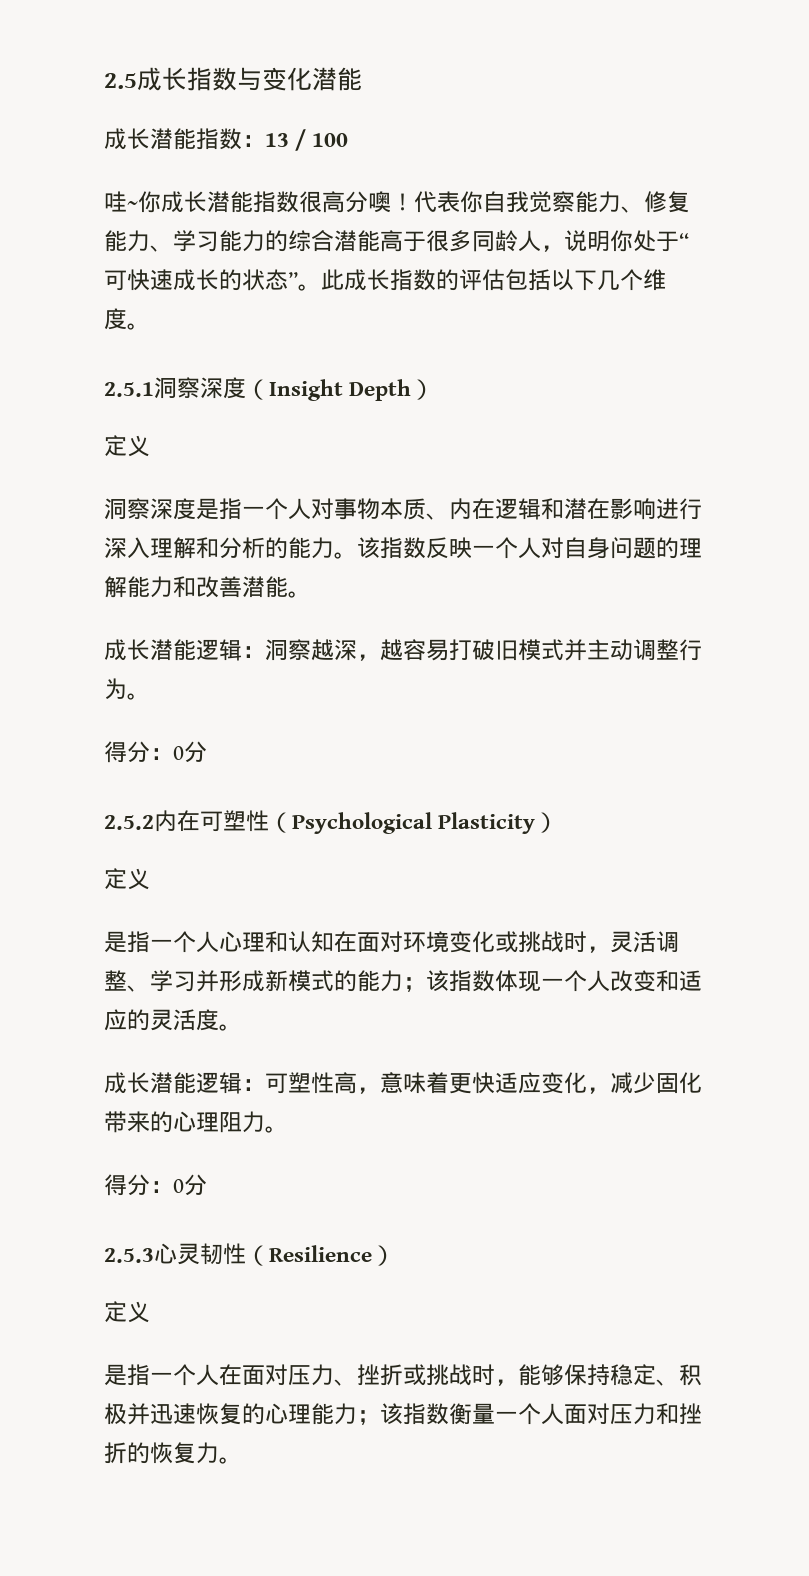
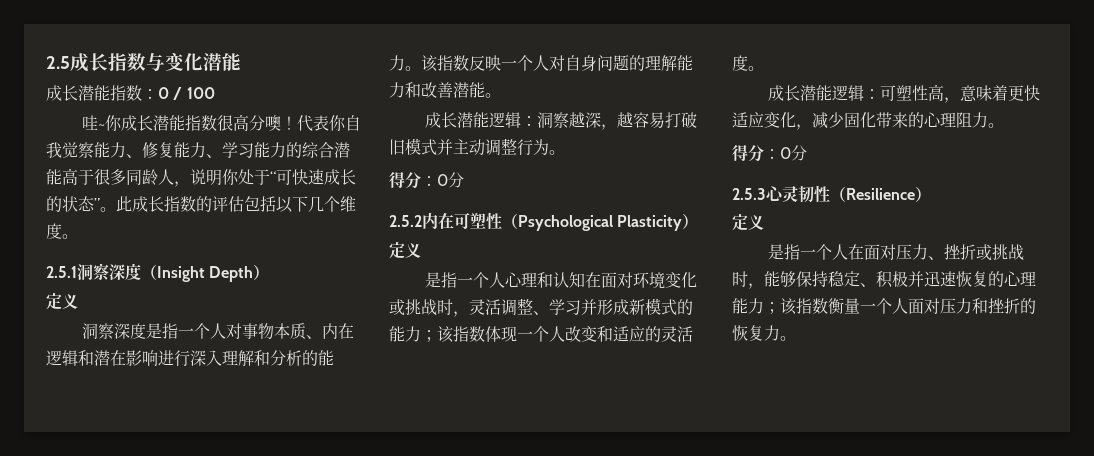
- 成长潜能指数：13 / 100
+ 成长潜能指数：0 / 100

